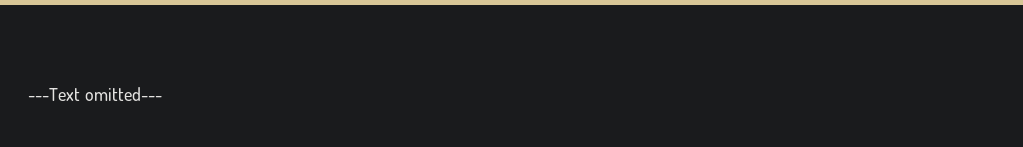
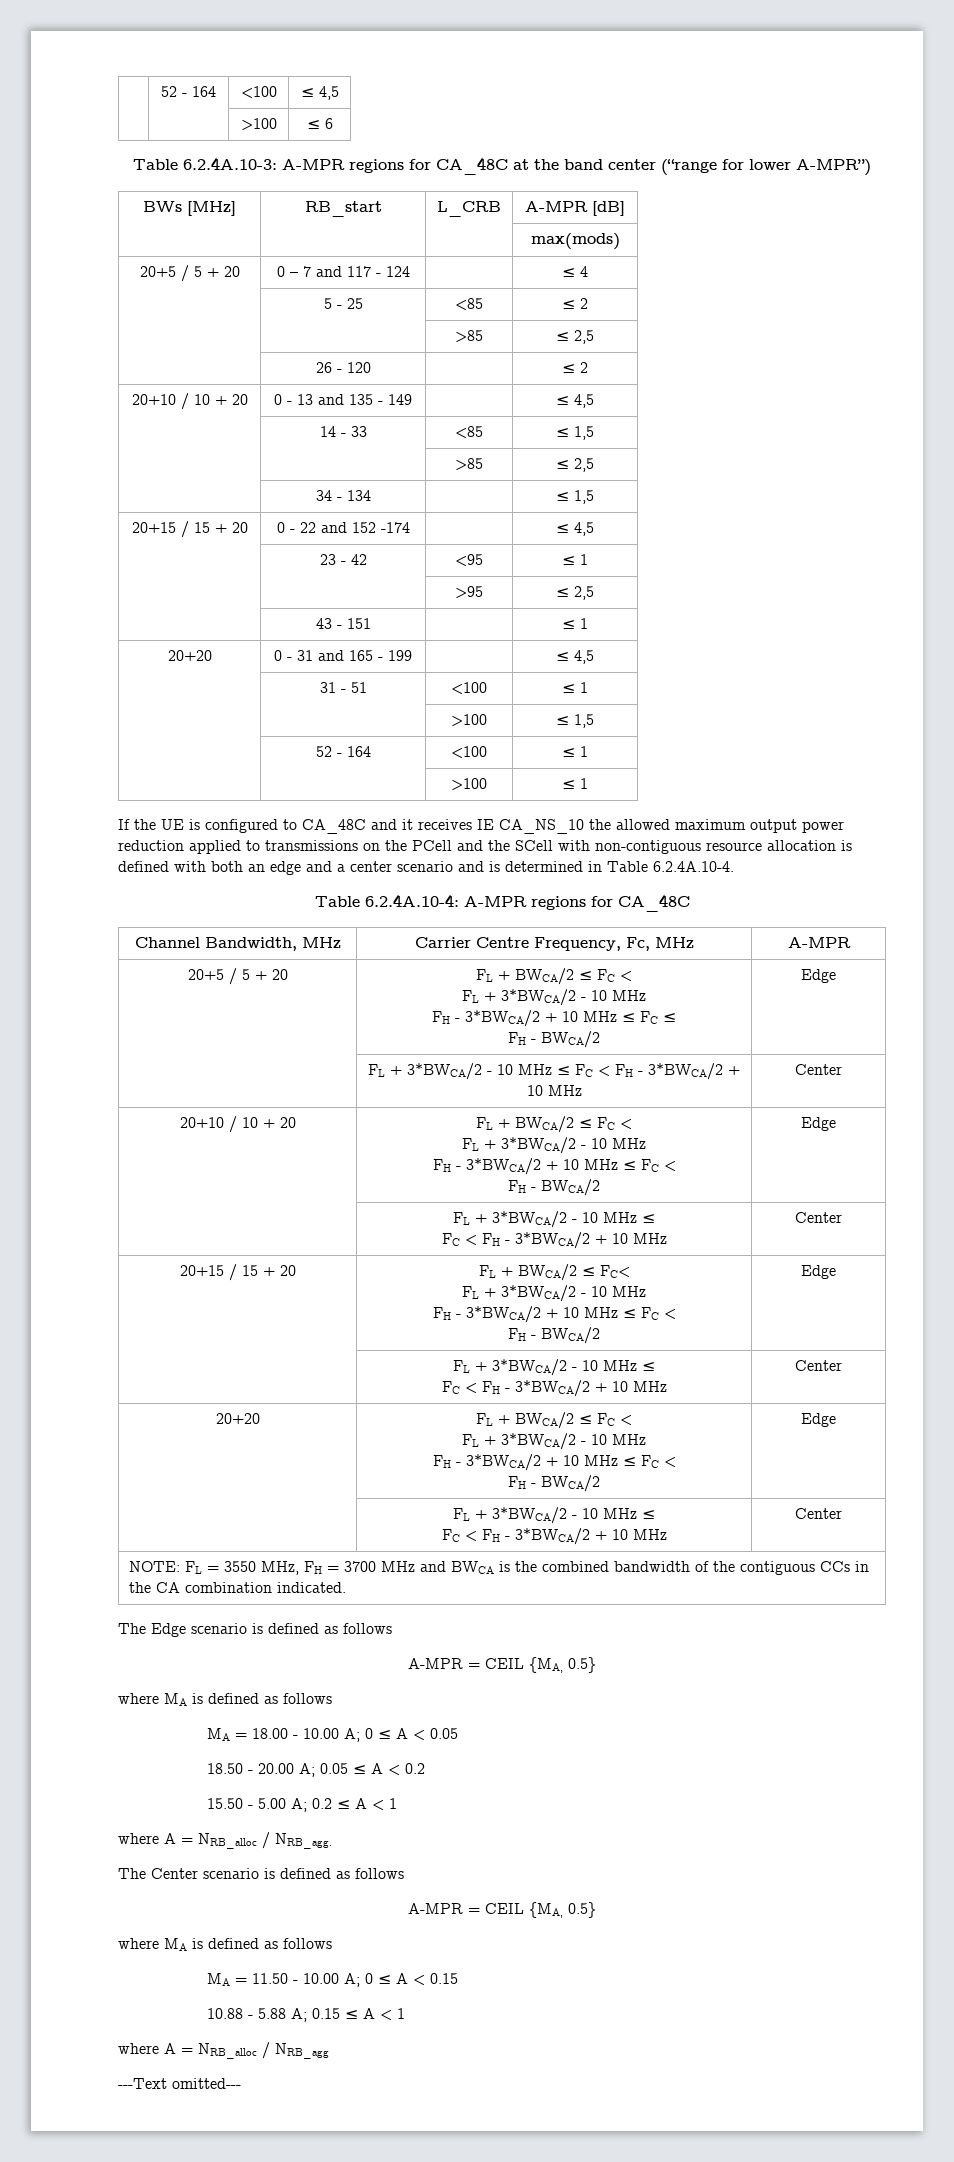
+ | 52 - 164 | <100 | ≤ 4,5
+ | | >100 | ≤ 6
+ Table 6.2.4A.10-3: A-MPR regions for CA_48C at the band center (“range for lower A-MPR”)
+ BWs [MHz] | RB_start | L_CRB | A-MPR [dB]
+ | | | max(mods)
+ 20+5 / 5 + 20 | 0 – 7 and 117 - 124 | | ≤ 4
+ | 5 - 25 | <85 | ≤ 2
+ | | >85 | ≤ 2,5
+ | 26 - 120 | | ≤ 2
+ 20+10 / 10 + 20 | 0 - 13 and 135 - 149 | | ≤ 4,5
+ | 14 - 33 | <85 | ≤ 1,5
+ | | >85 | ≤ 2,5
+ | 34 - 134 | | ≤ 1,5
+ 20+15 / 15 + 20 | 0 - 22 and 152 -174 | | ≤ 4,5
+ | 23 - 42 | <95 | ≤ 1
+ | | >95 | ≤ 2,5
+ | 43 - 151 | | ≤ 1
+ 20+20 | 0 - 31 and 165 - 199 | | ≤ 4,5
+ | 31 - 51 | <100 | ≤ 1
+ | | >100 | ≤ 1,5
+ | 52 - 164 | <100 | ≤ 1
+ | | >100 | ≤ 1
+ If the UE is configured to CA_48C and it receives IE CA_NS_10 the allowed maximum output power reduction applied to transmissions on the PCell and the SCell with non-contiguous resource allocation is defined with both an edge and a center scenario and is determined in Table 6.2.4A.10-4.
+ Table 6.2.4A.10-4: A-MPR regions for CA_48C
+ Channel Bandwidth, MHz | Carrier Centre Frequency, Fc, MHz | A-MPR
+ 20+5 / 5 + 20 | FL + BWCA/2 ≤ FC <
+ FL + 3*BWCA/2 - 10 MHz
+ FH - 3*BWCA/2 + 10 MHz ≤ FC ≤
+ FH - BWCA/2 | Edge
+ | FL + 3*BWCA/2 - 10 MHz ≤ FC < FH - 3*BWCA/2 + 10 MHz | Center
+ 20+10 / 10 + 20 | FL + BWCA/2 ≤ FC <
+ FL + 3*BWCA/2 - 10 MHz
+ FH - 3*BWCA/2 + 10 MHz ≤ FC <
+ FH - BWCA/2 | Edge
+ | FL + 3*BWCA/2 - 10 MHz ≤
+ FC < FH - 3*BWCA/2 + 10 MHz | Center
+ 20+15 / 15 + 20 | FL + BWCA/2 ≤ FC<
+ FL + 3*BWCA/2 - 10 MHz
+ FH - 3*BWCA/2 + 10 MHz ≤ FC <
+ FH - BWCA/2 | Edge
+ | FL + 3*BWCA/2 - 10 MHz ≤
+ FC < FH - 3*BWCA/2 + 10 MHz | Center
+ 20+20 | FL + BWCA/2 ≤ FC <
+ FL + 3*BWCA/2 - 10 MHz
+ FH - 3*BWCA/2 + 10 MHz ≤ FC <
+ FH - BWCA/2 | Edge
+ | FL + 3*BWCA/2 - 10 MHz ≤
+ FC < FH - 3*BWCA/2 + 10 MHz | Center
+ NOTE: FL = 3550 MHz, FH = 3700 MHz and BWCA is the combined bandwidth of the contiguous CCs in the CA combination indicated.
+ The Edge scenario is defined as follows
+ A-MPR = CEIL {MA, 0.5}
+ where MA is defined as follows
+ MA = 18.00 - 10.00 A; 0 ≤ A < 0.05
+ 18.50 - 20.00 A; 0.05 ≤ A < 0.2
+ 15.50 - 5.00 A; 0.2 ≤ A < 1
+ where A = NRB_alloc / NRB_agg.
+ The Center scenario is defined as follows
+ A-MPR = CEIL {MA, 0.5}
+ where MA is defined as follows
+ MA = 11.50 - 10.00 A; 0 ≤ A < 0.15
+ 10.88 - 5.88 A; 0.15 ≤ A < 1
+ where A = NRB_alloc / NRB_agg

